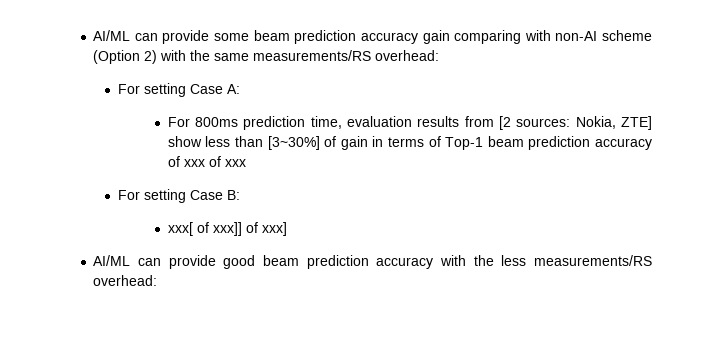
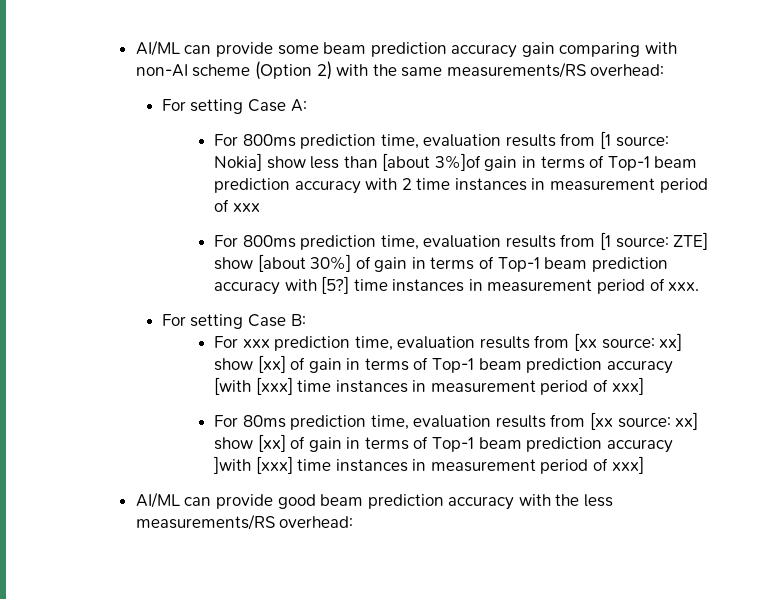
- For 800ms prediction time, evaluation results from [2 sources: Nokia, ZTE] show less than [3~30%] of gain in terms of Top-1 beam prediction accuracy of xxx of xxx
+ For 800ms prediction time, evaluation results from [1 source: Nokia] show less than [about 3%]of gain in terms of Top-1 beam prediction accuracy with 2 time instances in measurement period of xxx
+ For 800ms prediction time, evaluation results from [1 source: ZTE] show [about 30%] of gain in terms of Top-1 beam prediction accuracy with [5?] time instances in measurement period of xxx.
  For setting Case B:
- xxx[ of xxx]] of xxx]
+ For xxx prediction time, evaluation results from [xx source: xx] show [xx] of gain in terms of Top-1 beam prediction accuracy [with [xxx] time instances in measurement period of xxx]
+ For 80ms prediction time, evaluation results from [xx source: xx] show [xx] of gain in terms of Top-1 beam prediction accuracy ]with [xxx] time instances in measurement period of xxx]

